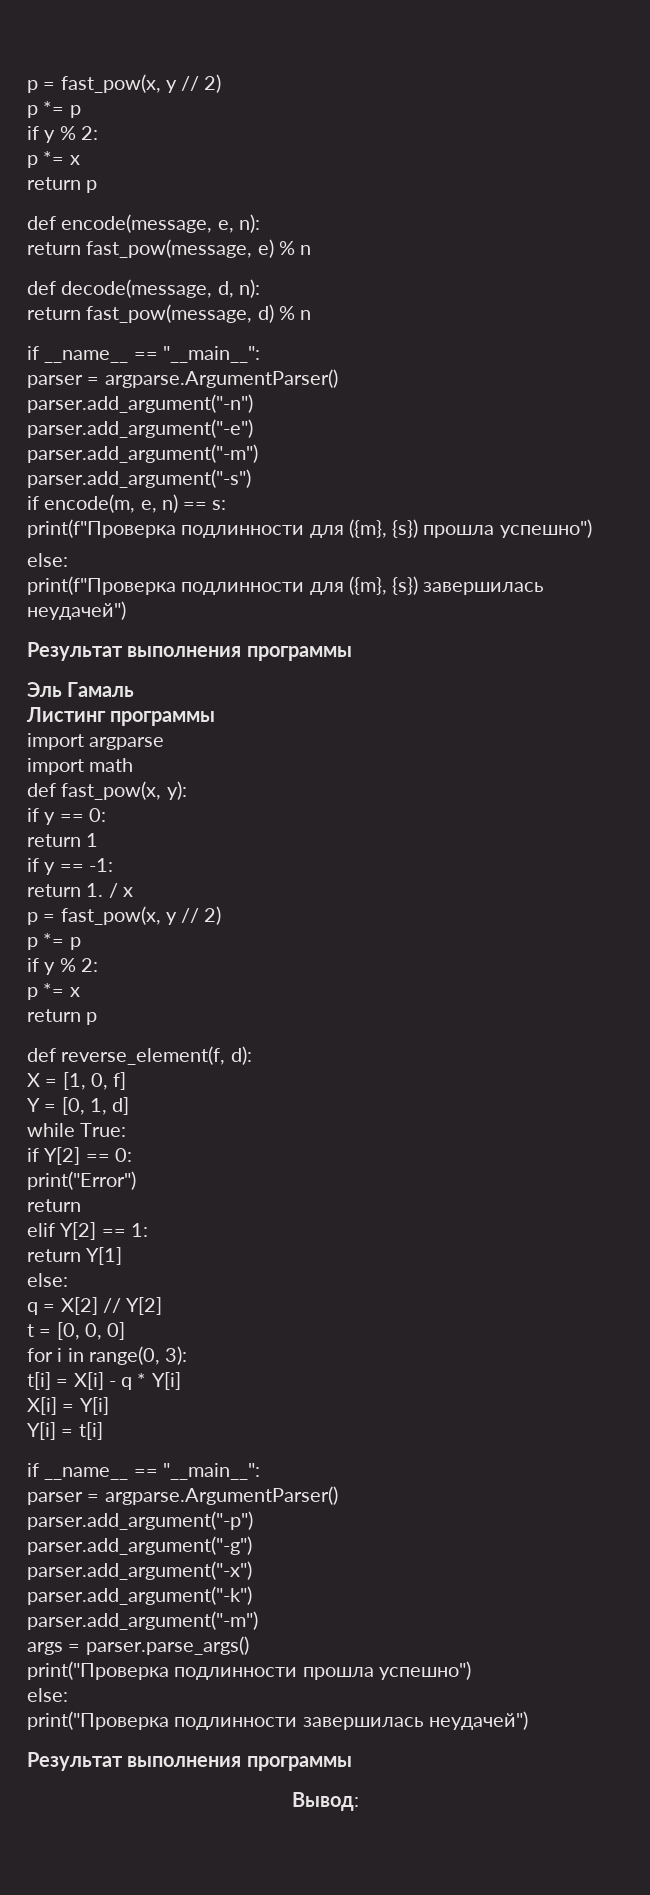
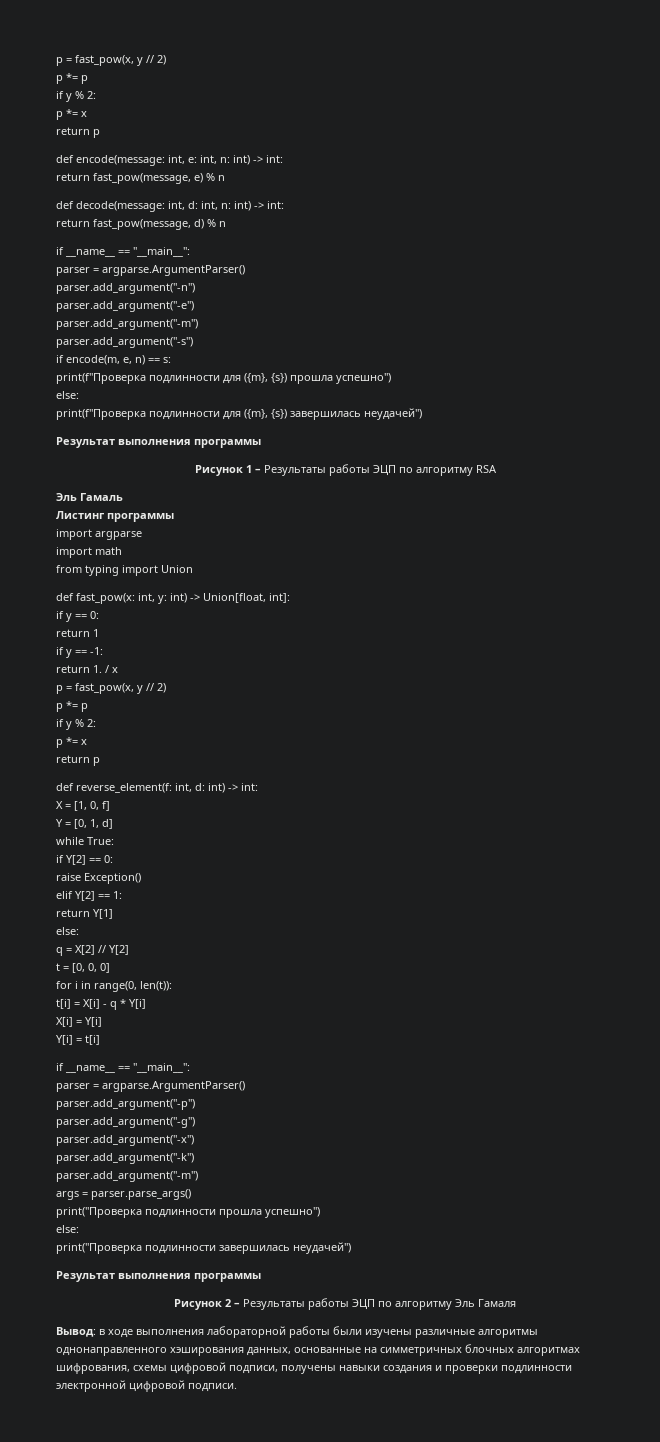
- def encode(message, e, n):
+ def encode(message: int, e: int, n: int) -> int:
- def decode(message, d, n):
+ def decode(message: int, d: int, n: int) -> int:
+ Рисунок 1 – Результаты работы ЭЦП по алгоритму RSA
- def fast_pow(x, y):
+ from typing import Union
+ def fast_pow(x: int, y: int) -> Union[float, int]:
- def reverse_element(f, d):
+ def reverse_element(f: int, d: int) -> int:
- print("Error")
- return
+ raise Exception()
- for i in range(0, 3):
+ for i in range(0, len(t)):
- Вывод:
+ Рисунок 2 – Результаты работы ЭЦП по алгоритму Эль Гамаля
+ Вывод: в ходе выполнения лабораторной работы были изучены различные алгоритмы однонаправленного хэширования данных, основанные на симметричных блочных алгоритмах шифрования, схемы цифровой подписи, получены навыки создания и проверки подлинности электронной цифровой подписи.

